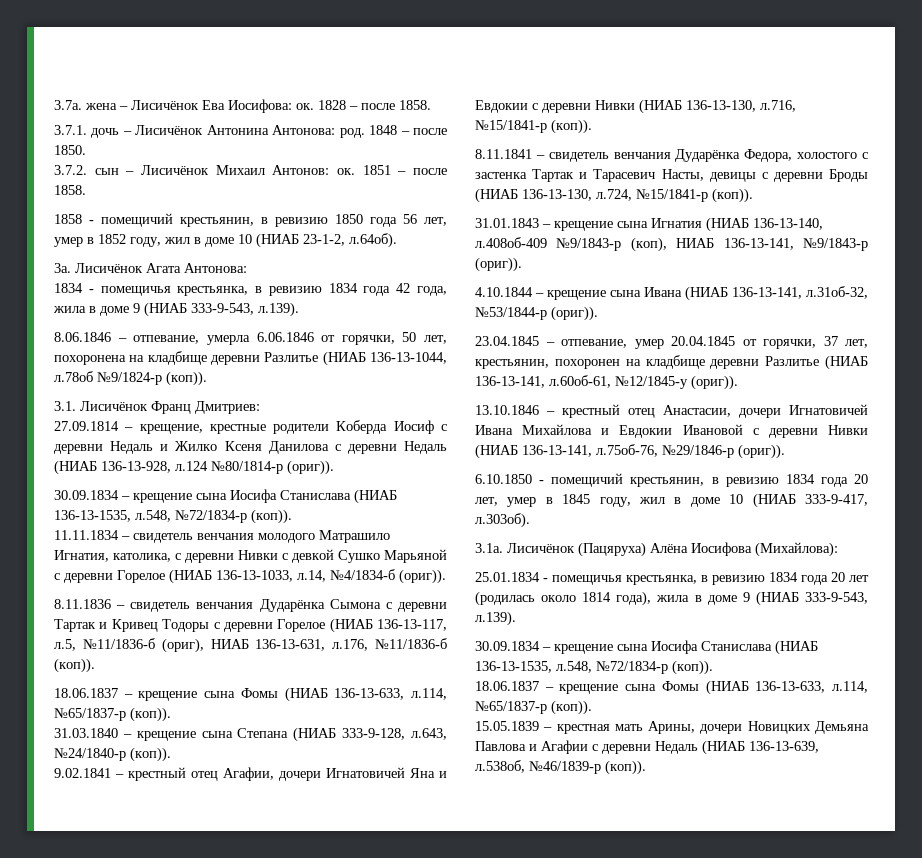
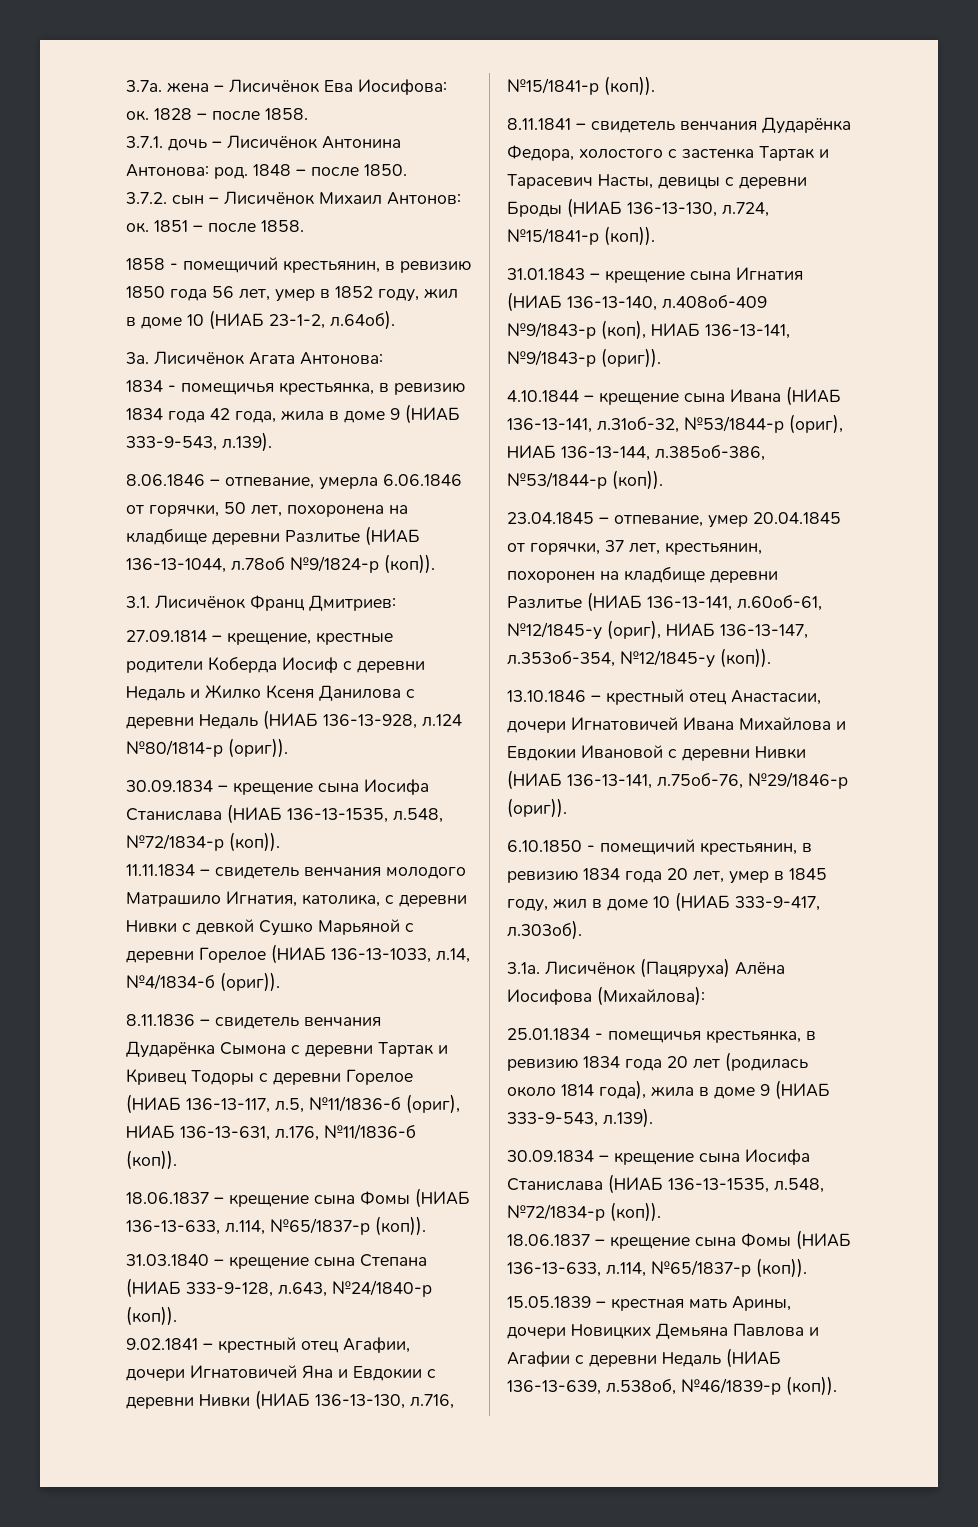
- 4.10.1844 – крещение сына Ивана (НИАБ 136-13-141, л.31об-32, №53/1844-р (ориг)).
+ 4.10.1844 – крещение сына Ивана (НИАБ 136-13-141, л.31об-32, №53/1844-р (ориг), НИАБ 136-13-144, л.385об-386, №53/1844-р (коп)).
- 23.04.1845 – отпевание, умер 20.04.1845 от горячки, 37 лет, крестьянин, похоронен на кладбище деревни Разлитье (НИАБ 136-13-141, л.60об-61, №12/1845-у (ориг)).
+ 23.04.1845 – отпевание, умер 20.04.1845 от горячки, 37 лет, крестьянин, похоронен на кладбище деревни Разлитье (НИАБ 136-13-141, л.60об-61, №12/1845-у (ориг), НИАБ 136-13-147, л.353об-354, №12/1845-у (коп)).

